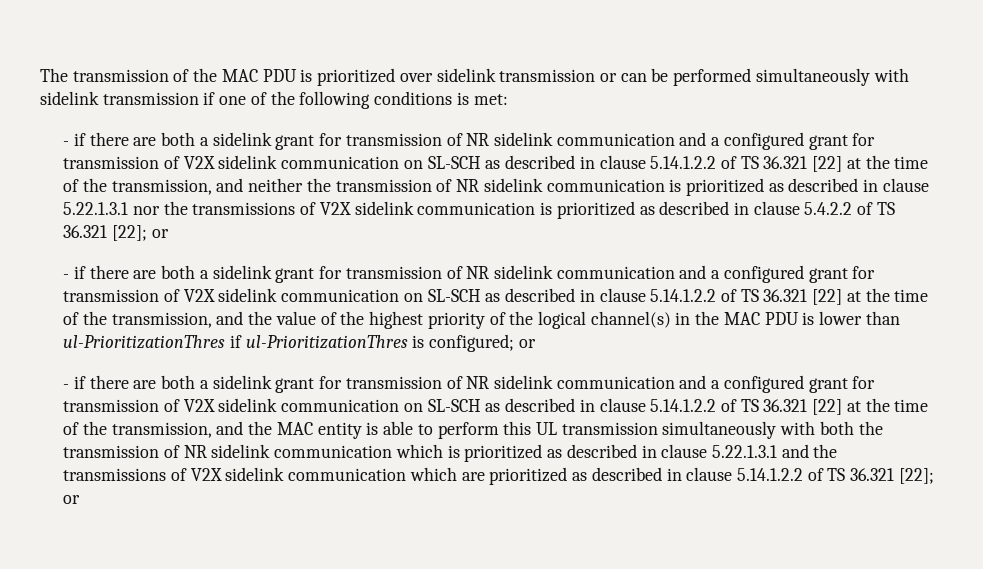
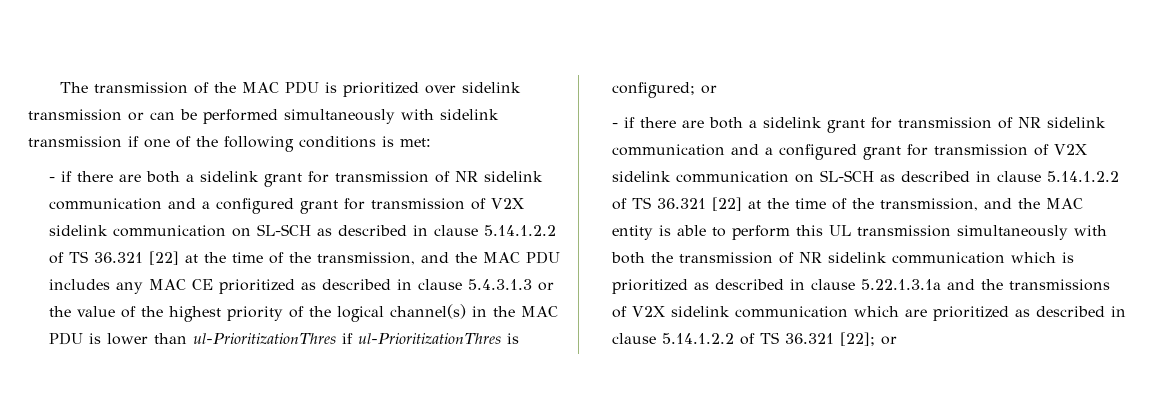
- - if there are both a sidelink grant for transmission of NR sidelink communication and a configured grant for transmission of V2X sidelink communication on SL-SCH as described in clause 5.14.1.2.2 of TS 36.321 [22] at the time of the transmission, and neither the transmission of NR sidelink communication is prioritized as described in clause 5.22.1.3.1 nor the transmissions of V2X sidelink communication is prioritized as described in clause 5.4.2.2 of TS 36.321 [22]; or
- - if there are both a sidelink grant for transmission of NR sidelink communication and a configured grant for transmission of V2X sidelink communication on SL-SCH as described in clause 5.14.1.2.2 of TS 36.321 [22] at the time of the transmission, and the value of the highest priority of the logical channel(s) in the MAC PDU is lower than ul-PrioritizationThres if ul-PrioritizationThres is configured;
+ - if there are both a sidelink grant for transmission of NR sidelink communication and a configured grant for transmission of V2X sidelink communication on SL-SCH as described in clause 5.14.1.2.2 of TS 36.321 [22] at the time of the transmission, and the MAC PDU includes any MAC CE prioritized as described in clause 5.4.3.1.3 or the value of the highest priority of the logical channel(s) in the MAC PDU is lower than ul-PrioritizationThres if ul-PrioritizationThres is configured;
- - if there are both a sidelink grant for transmission of NR sidelink communication and a configured grant for transmission of V2X sidelink communication on SL-SCH as described in clause 5.14.1.2.2 of TS 36.321 [22] at the time of the transmission, and the MAC entity is able to perform this UL transmission simultaneously with both the transmission of NR sidelink communication which is prioritized as described in clause 5.22.1.3.1 and the transmissions of V2X sidelink communication which are prioritized as described in clause 5.14.1.2.2 of TS 36.321 [22];
+ - if there are both a sidelink grant for transmission of NR sidelink communication and a configured grant for transmission of V2X sidelink communication on SL-SCH as described in clause 5.14.1.2.2 of TS 36.321 [22] at the time of the transmission, and the MAC entity is able to perform this UL transmission simultaneously with both the transmission of NR sidelink communication which is prioritized as described in clause 5.22.1.3.1a and the transmissions of V2X sidelink communication which are prioritized as described in clause 5.14.1.2.2 of TS 36.321 [22];

